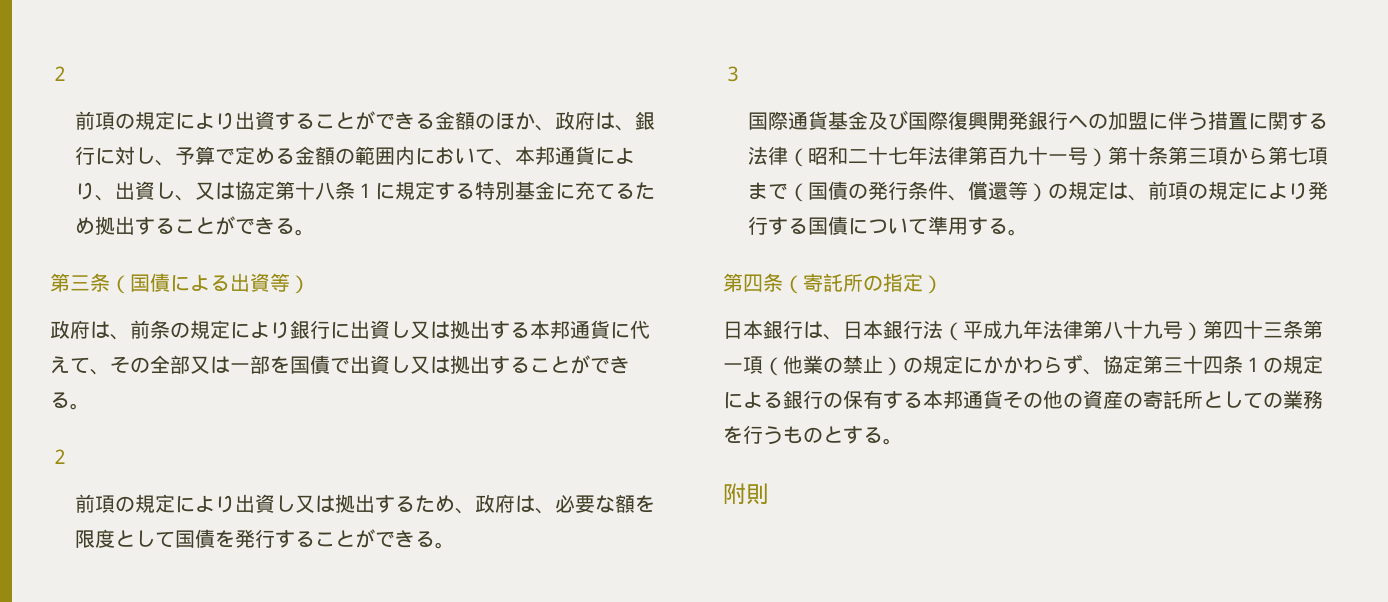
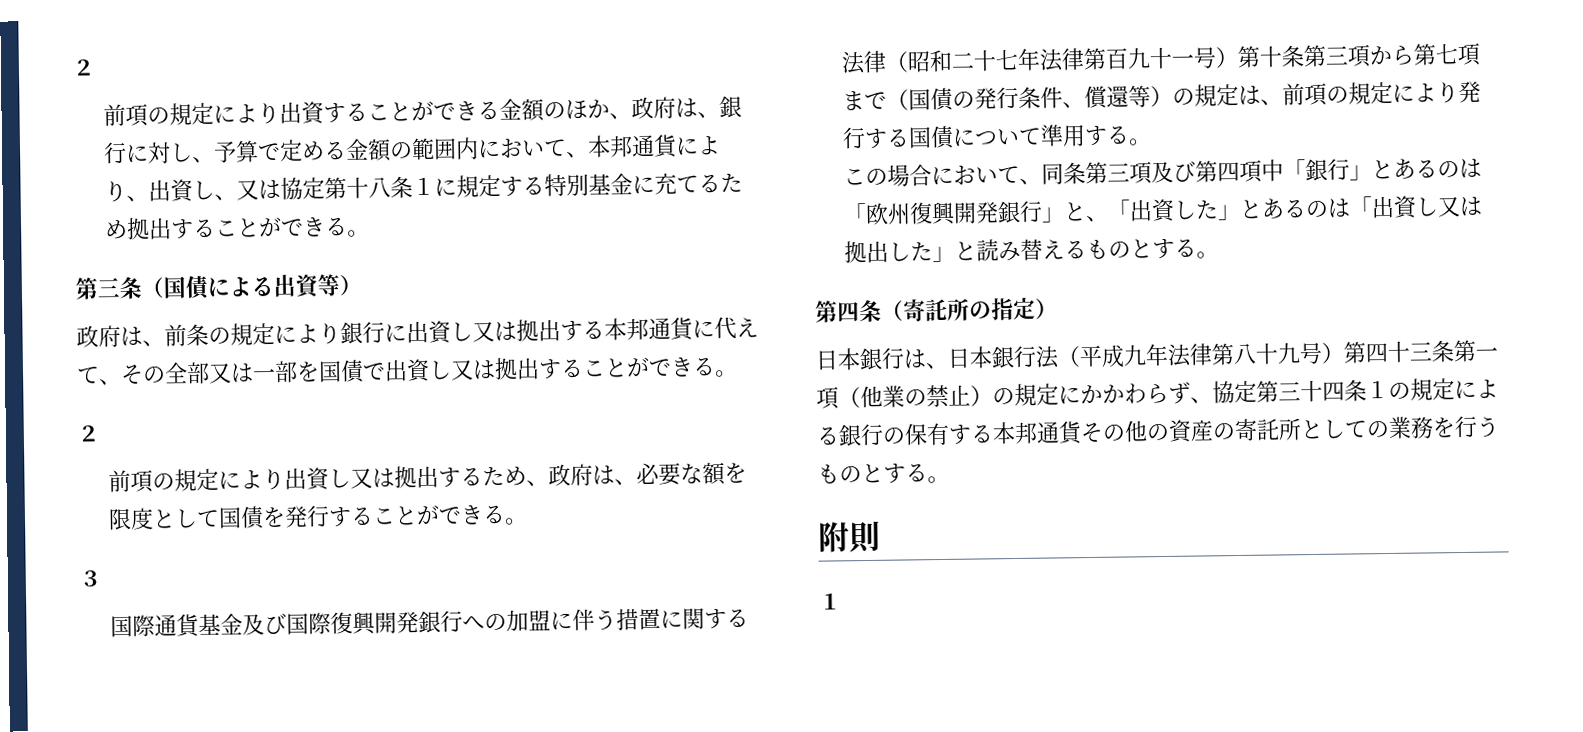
+ この場合において、同条第三項及び第四項中「銀行」とあるのは「欧州復興開発銀行」と、「出資した」とあるのは「出資し又は拠出した」と読み替えるものとする。
  附則
+ １

